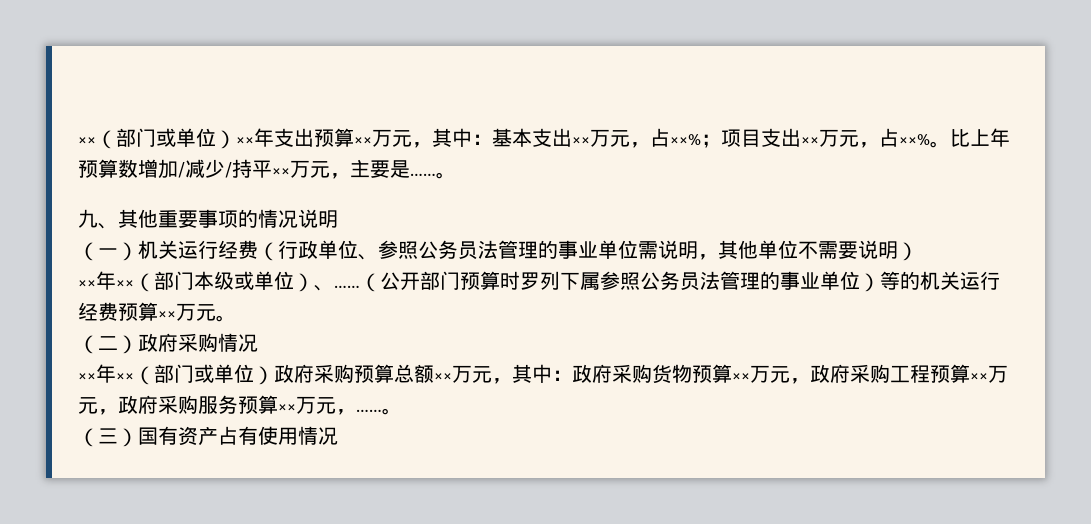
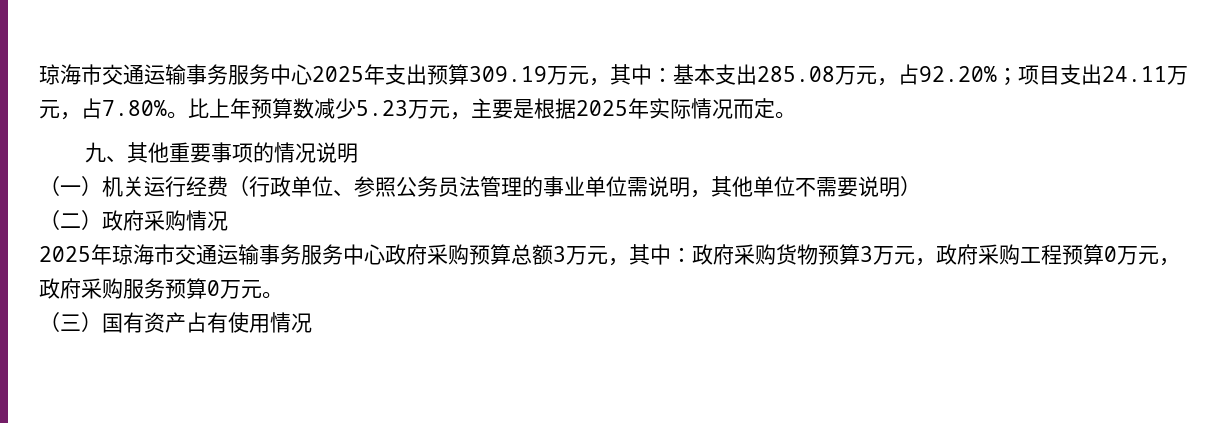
- ××（部门或单位）××年支出预算××万元，其中：基本支出××万元，占××%；项目支出××万元，占××%。
+ 琼海市交通运输事务服务中心2025年支出预算309.19万元，其中：基本支出285.08万元，占92.20%；项目支出24.11万元，占7.80%。
- 比上年预算数增加/减少/持平××万元，主要是……。
+ 比上年预算数减少5.23万元，主要是根据2025年实际情况而定。
- ××年××（部门本级或单位）、……（公开部门预算时罗列下属参照公务员法管理的事业单位）等的机关运行经费预算××万元。
- ××年××（部门或单位）政府采购预算总额××万元，其中：政府采购货物预算××万元，政府采购工程预算××万元，政府采购服务预算××万元，……。
+ 2025年琼海市交通运输事务服务中心政府采购预算总额3万元，其中：政府采购货物预算3万元，政府采购工程预算0万元，政府采购服务预算0万元。

